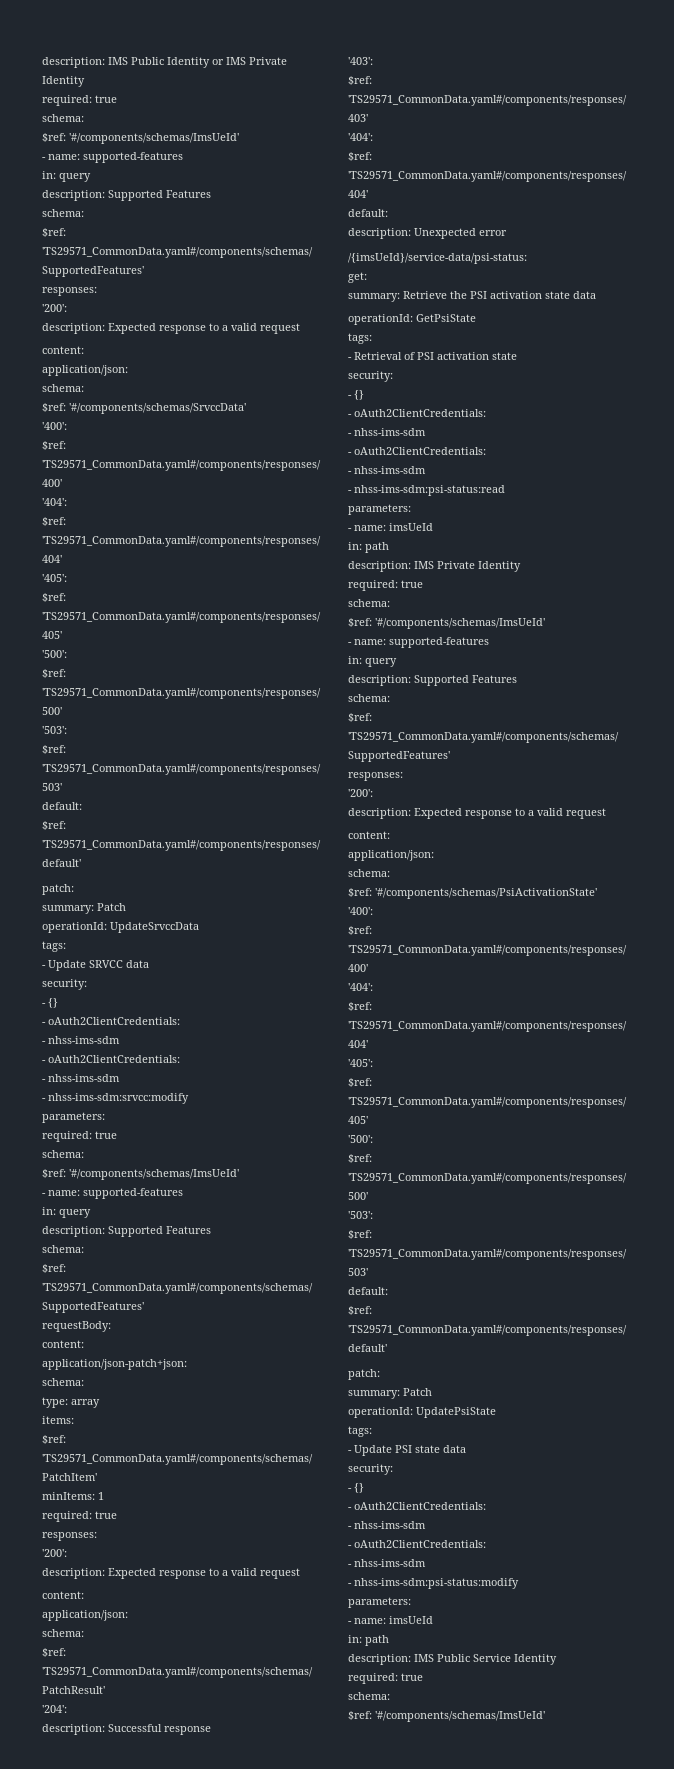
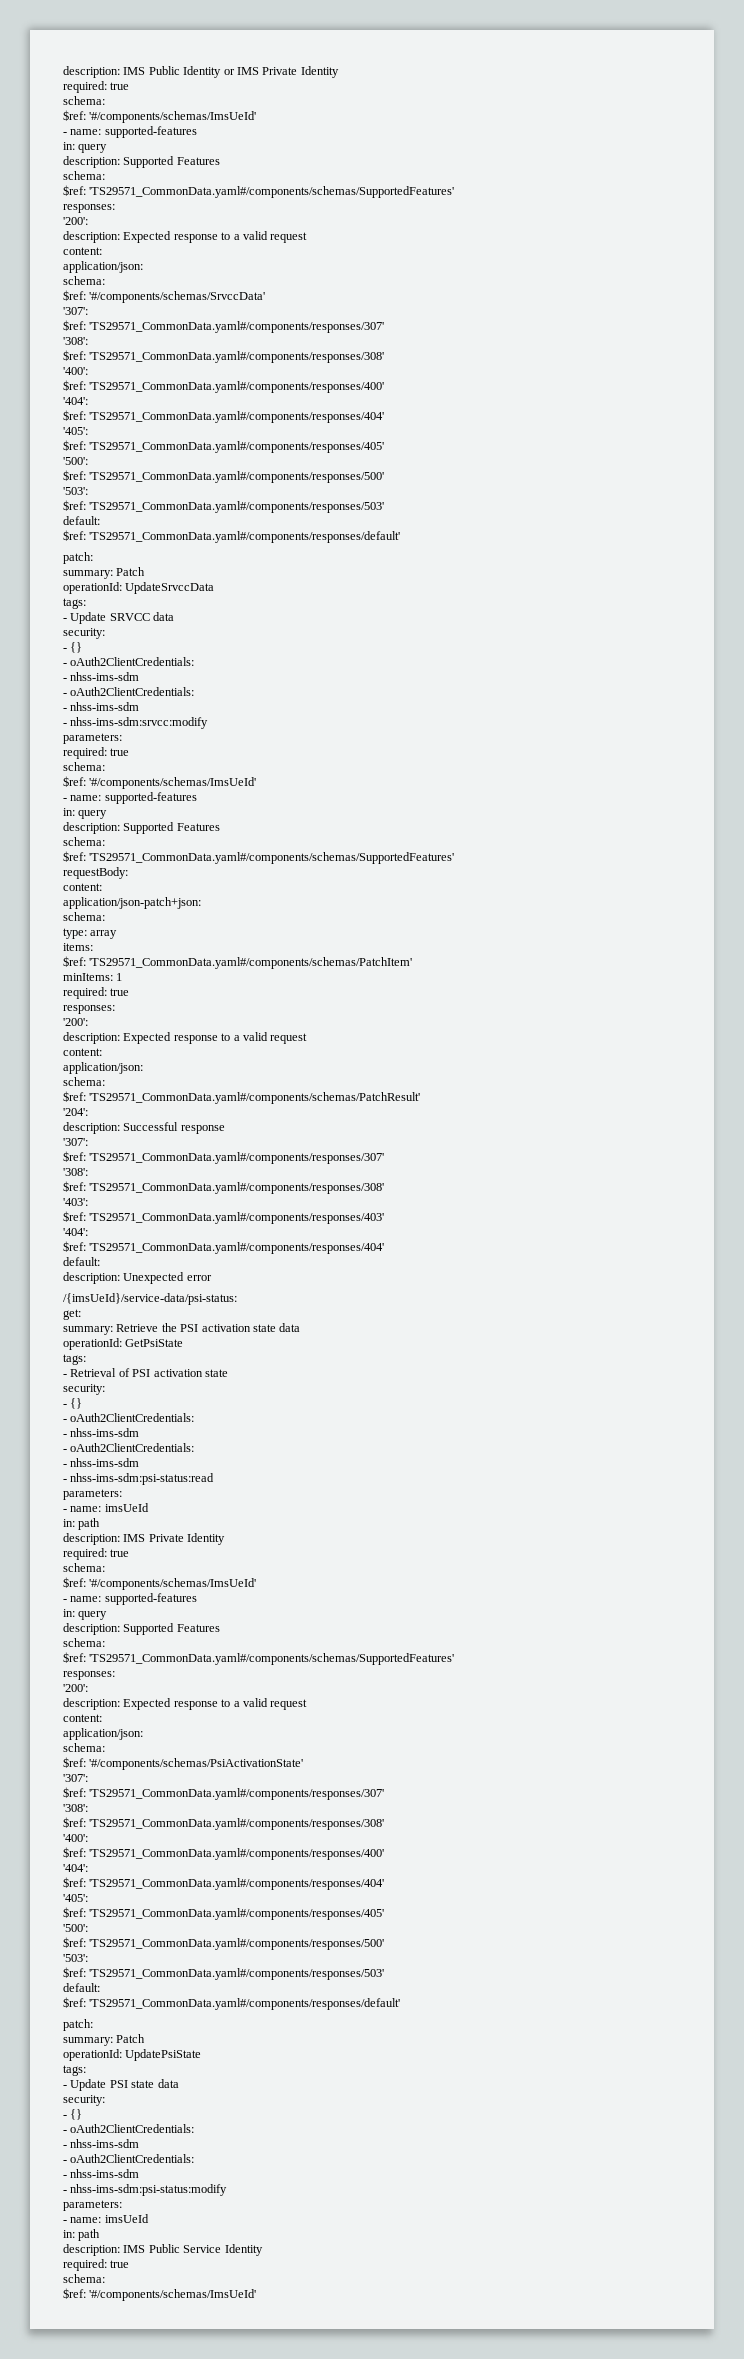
  $ref: '#/components/schemas/SrvccData'
+ '307':
+ $ref: 'TS29571_CommonData.yaml#/components/responses/307'
+ '308':
+ $ref: 'TS29571_CommonData.yaml#/components/responses/308'
  description: Successful response
+ '307':
+ $ref: 'TS29571_CommonData.yaml#/components/responses/307'
+ '308':
+ $ref: 'TS29571_CommonData.yaml#/components/responses/308'
  $ref: '#/components/schemas/PsiActivationState'
+ '307':
+ $ref: 'TS29571_CommonData.yaml#/components/responses/307'
+ '308':
+ $ref: 'TS29571_CommonData.yaml#/components/responses/308'

